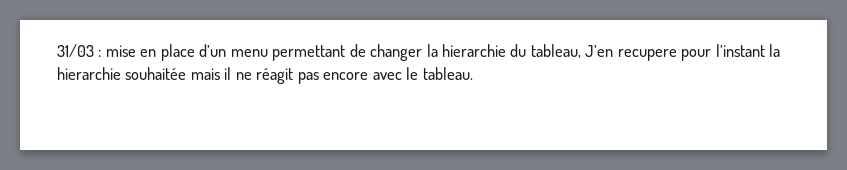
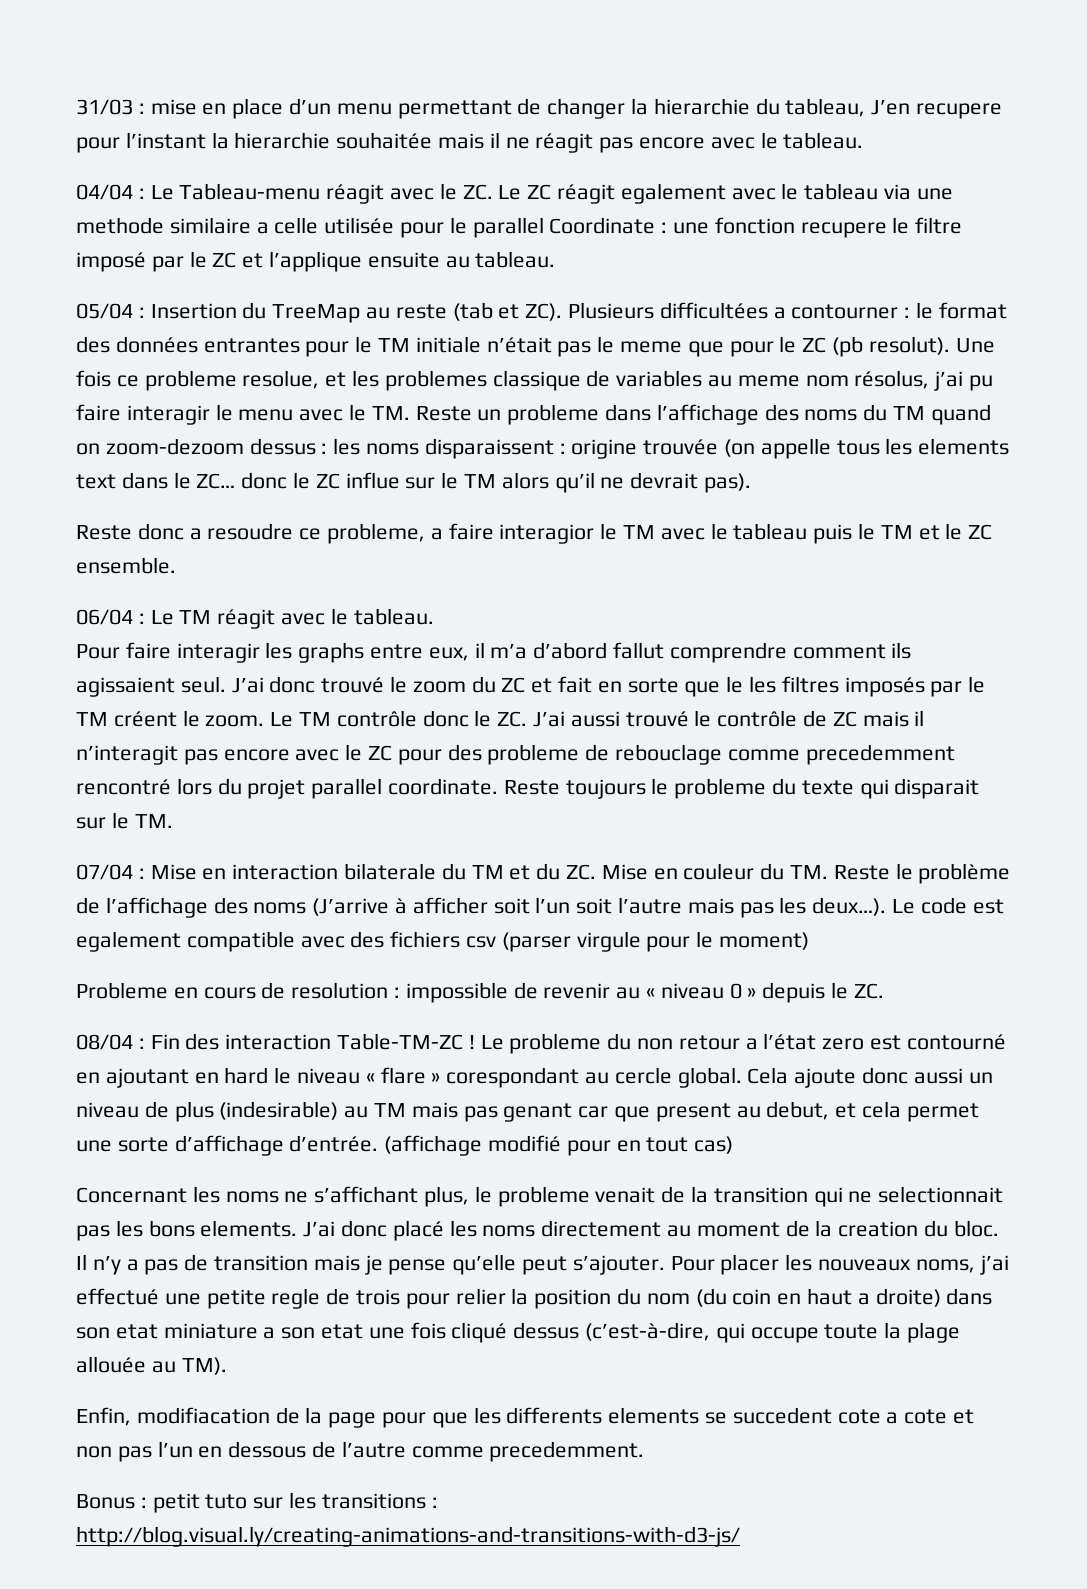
+ 04/04 : Le Tableau-menu réagit avec le ZC. Le ZC réagit egalement avec le tableau via une methode similaire a celle utilisée pour le parallel Coordinate : une fonction recupere le filtre imposé par le ZC et l’applique ensuite au tableau.
+ 05/04 : Insertion du TreeMap au reste (tab et ZC). Plusieurs difficultées a contourner : le format des données entrantes pour le TM initiale n’était pas le meme que pour le ZC (pb resolut). Une fois ce probleme resolue, et les problemes classique de variables au meme nom résolus, j’ai pu faire interagir le menu avec le TM. Reste un probleme dans l’affichage des noms du TM quand on zoom-dezoom dessus : les noms disparaissent : origine trouvée (on appelle tous les elements text dans le ZC… donc le ZC influe sur le TM alors qu’il ne devrait pas).
+ Reste donc a resoudre ce probleme, a faire interagior le TM avec le tableau puis le TM et le ZC ensemble.
+ 06/04 : Le TM réagit avec le tableau.
+ Pour faire interagir les graphs entre eux, il m’a d’abord fallut comprendre comment ils agissaient seul. J’ai donc trouvé le zoom du ZC et fait en sorte que le les filtres imposés par le TM créent le zoom. Le TM contrôle donc le ZC. J’ai aussi trouvé le contrôle de ZC mais il n’interagit pas encore avec le ZC pour des probleme de rebouclage comme precedemment rencontré lors du projet parallel coordinate. Reste toujours le probleme du texte qui disparait sur le TM.
+ 07/04 : Mise en interaction bilaterale du TM et du ZC. Mise en couleur du TM. Reste le problème de l’affichage des noms (J’arrive à afficher soit l’un soit l’autre mais pas les deux…). Le code est egalement compatible avec des fichiers csv (parser virgule pour le moment)
+ Probleme en cours de resolution : impossible de revenir au « niveau 0 » depuis le ZC.
+ 08/04 : Fin des interaction Table-TM-ZC ! Le probleme du non retour a l’état zero est contourné en ajoutant en hard le niveau « flare » corespondant au cercle global. Cela ajoute donc aussi un niveau de plus (indesirable) au TM mais pas genant car que present au debut, et cela permet une sorte d’affichage d’entrée. (affichage modifié pour en tout cas)
+ Concernant les noms ne s’affichant plus, le probleme venait de la transition qui ne selectionnait pas les bons elements. J’ai donc placé les noms directement au moment de la creation du bloc. Il n’y a pas de transition mais je pense qu’elle peut s’ajouter. Pour placer les nouveaux noms, j’ai effectué une petite regle de trois pour relier la position du nom (du coin en haut a droite) dans son etat miniature a son etat une fois cliqué dessus (c’est-à-dire, qui occupe toute la plage allouée au TM).
+ Enfin, modifiacation de la page pour que les differents elements se succedent cote a cote et non pas l’un en dessous de l’autre comme precedemment.
+ Bonus : petit tuto sur les transitions : http://blog.visual.ly/creating-animations-and-transitions-with-d3-js/

